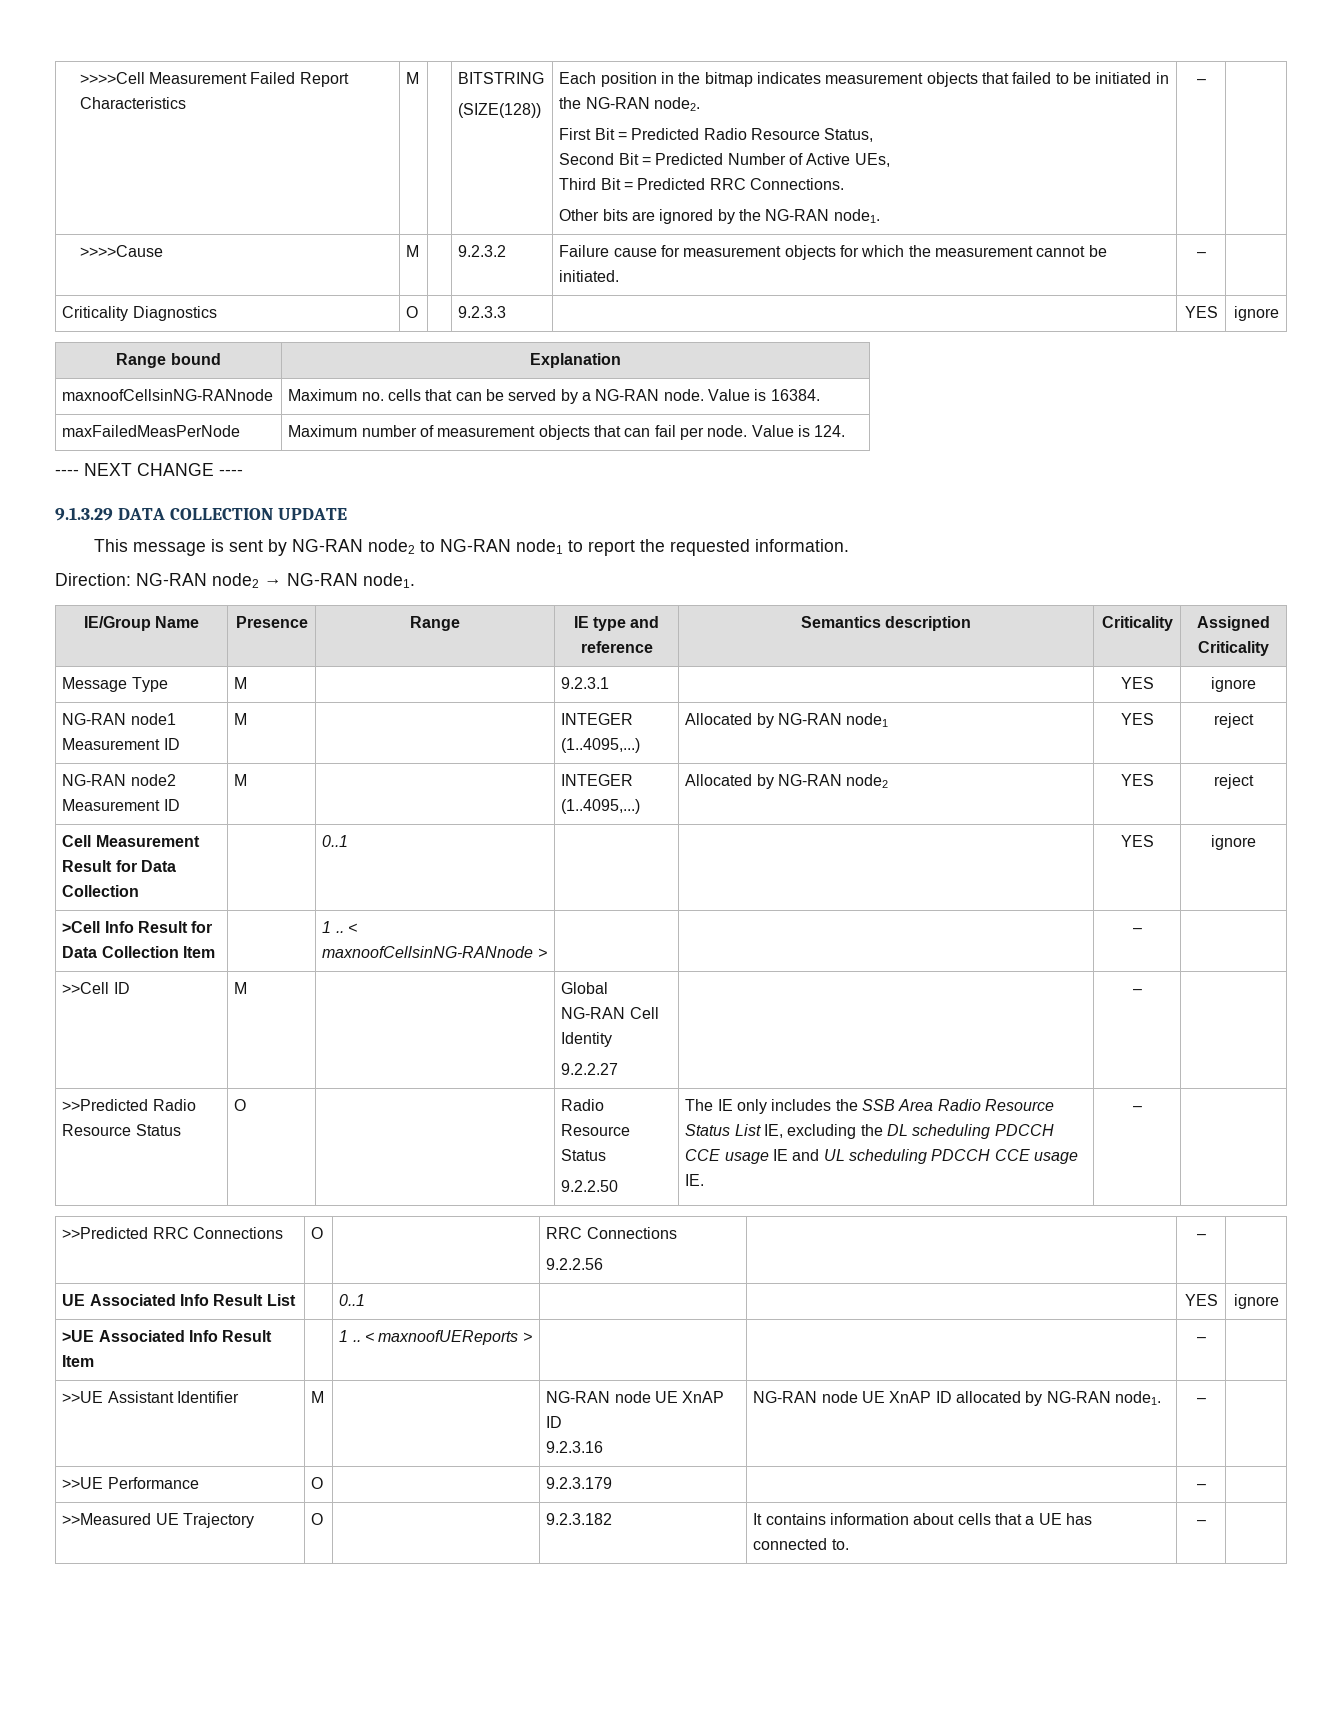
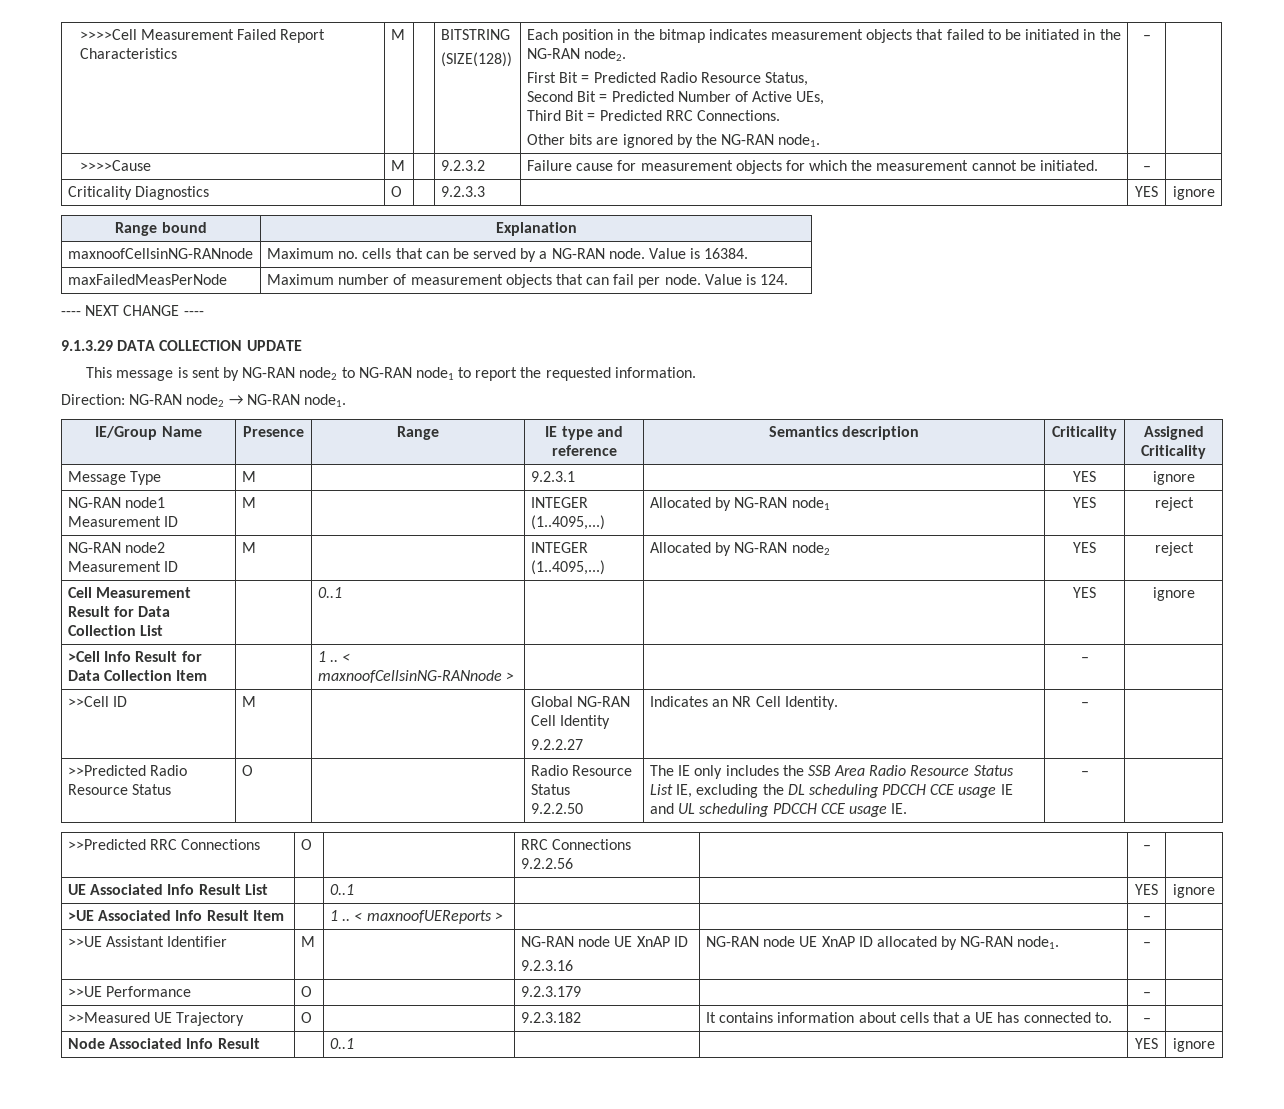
- Cell Measurement Result for Data Collection | | 0..1 | | | YES | ignore
+ Cell Measurement Result for Data Collection List | | 0..1 | | | YES | ignore
  >>Cell ID | M | | Global NG-RAN Cell Identity
- 9.2.2.27 | | – |
+ 9.2.2.27 | Indicates an NR Cell Identity. | – |
+ Node Associated Info Result | | 0..1 | | | YES | ignore

